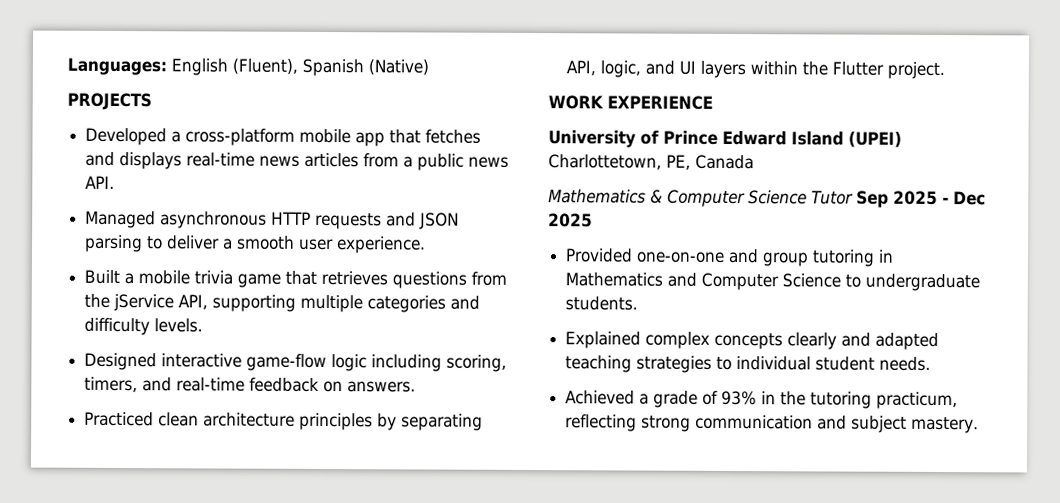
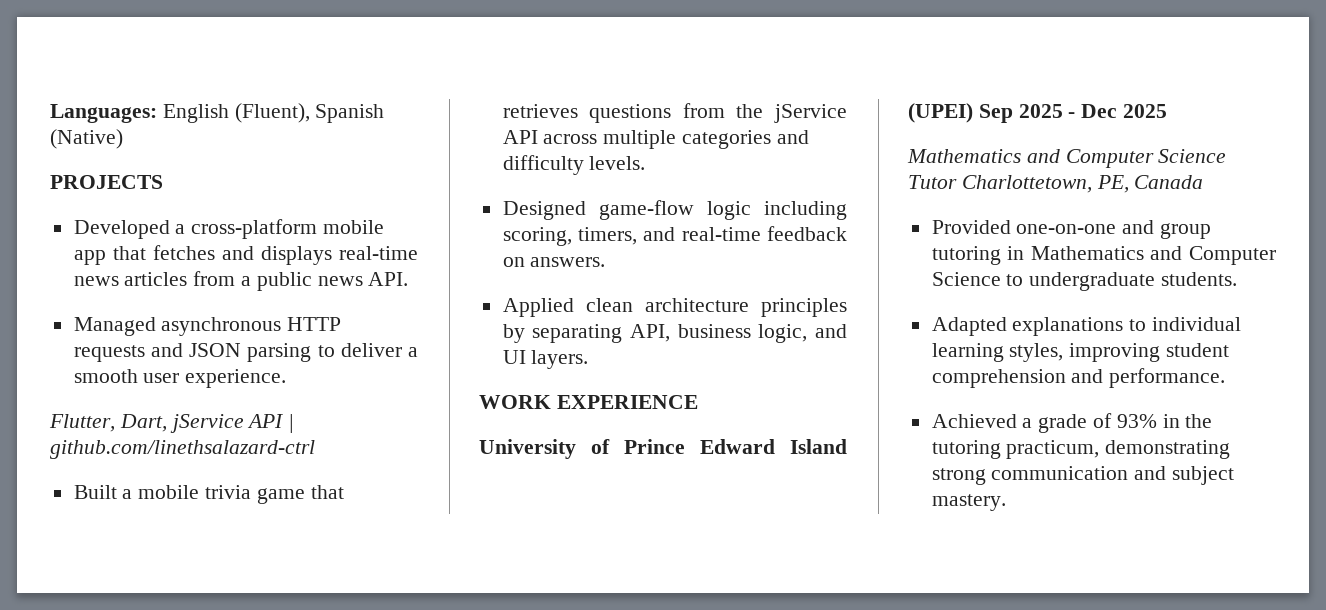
+ Flutter, Dart, jService API | github.com/linethsalazard-ctrl
- Built a mobile trivia game that retrieves questions from the jService API, supporting multiple categories and difficulty levels.
+ Built a mobile trivia game that retrieves questions from the jService API across multiple categories and difficulty levels.
- Designed interactive game-flow logic including scoring, timers, and real-time feedback on answers.
+ Designed game-flow logic including scoring, timers, and real-time feedback on answers.
- Practiced clean architecture principles by separating API, logic, and UI layers within the Flutter project.
+ Applied clean architecture principles by separating API, business logic, and UI layers.
- University of Prince Edward Island (UPEI) Charlottetown, PE, Canada
- Mathematics & Computer Science Tutor Sep 2025 - Dec 2025
+ University of Prince Edward Island (UPEI) Sep 2025 - Dec 2025
+ Mathematics and Computer Science Tutor Charlottetown, PE, Canada
- Explained complex concepts clearly and adapted teaching strategies to individual student needs.
+ Adapted explanations to individual learning styles, improving student comprehension and performance.
- Achieved a grade of 93% in the tutoring practicum, reflecting strong communication and subject mastery.
+ Achieved a grade of 93% in the tutoring practicum, demonstrating strong communication and subject mastery.

